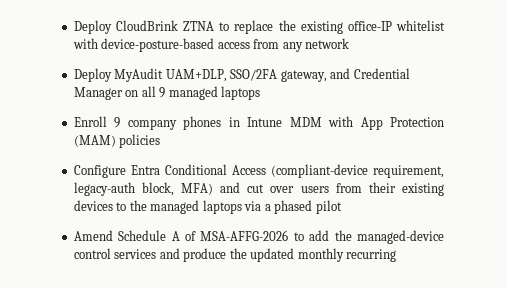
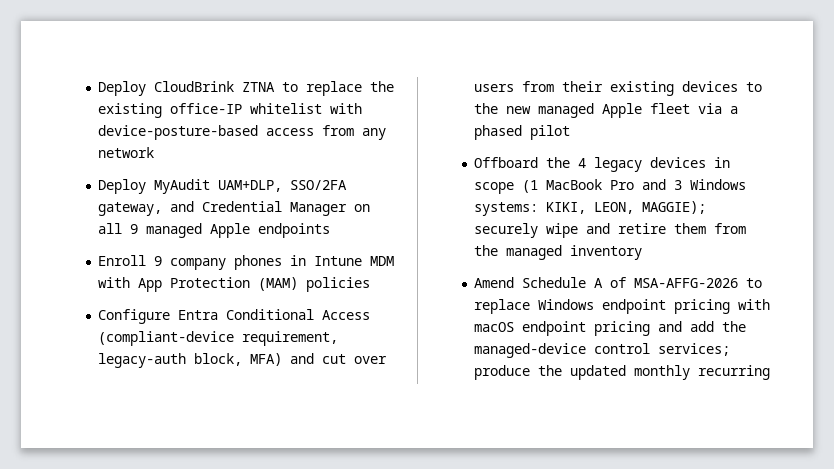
- Deploy MyAudit UAM+DLP, SSO/2FA gateway, and Credential Manager on all 9 managed laptops
+ Deploy MyAudit UAM+DLP, SSO/2FA gateway, and Credential Manager on all 9 managed Apple endpoints
- Configure Entra Conditional Access (compliant-device requirement, legacy-auth block, MFA) and cut over users from their existing devices to the managed laptops via a phased pilot
+ Configure Entra Conditional Access (compliant-device requirement, legacy-auth block, MFA) and cut over users from their existing devices to the new managed Apple fleet via a phased pilot
+ Offboard the 4 legacy devices in scope (1 MacBook Pro and 3 Windows systems: KIKI, LEON, MAGGIE); securely wipe and retire them from the managed inventory
- Amend Schedule A of MSA-AFFG-2026 to add the managed-device control services and produce the updated monthly recurring
+ Amend Schedule A of MSA-AFFG-2026 to replace Windows endpoint pricing with macOS endpoint pricing and add the managed-device control services; produce the updated monthly recurring

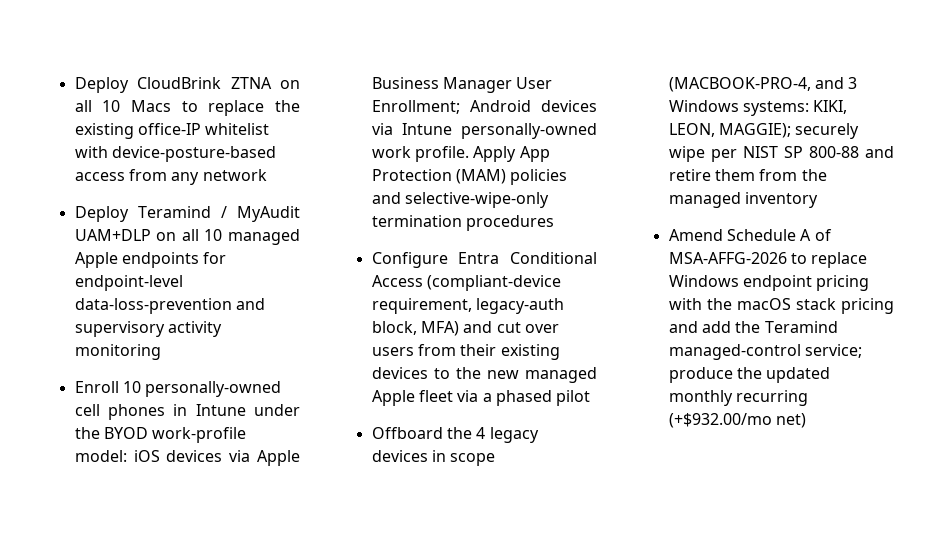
- Deploy CloudBrink ZTNA to replace the existing office-IP whitelist with device-posture-based access from any network
+ Deploy CloudBrink ZTNA on all 10 Macs to replace the existing office-IP whitelist with device-posture-based access from any network
- Deploy MyAudit UAM+DLP, SSO/2FA gateway, and Credential Manager on all 9 managed Apple endpoints
- Enroll 9 company phones in Intune MDM with App Protection (MAM) policies
+ Deploy Teramind / MyAudit UAM+DLP on all 10 managed Apple endpoints for endpoint-level data-loss-prevention and supervisory activity monitoring
+ Enroll 10 personally-owned cell phones in Intune under the BYOD work-profile model: iOS devices via Apple Business Manager User Enrollment; Android devices via Intune personally-owned work profile. Apply App Protection (MAM) policies and selective-wipe-only termination procedures
- Offboard the 4 legacy devices in scope (1 MacBook Pro and 3 Windows systems: KIKI, LEON, MAGGIE); securely wipe and retire them from the managed inventory
+ Offboard the 4 legacy devices in scope (MACBOOK-PRO-4, and 3 Windows systems: KIKI, LEON, MAGGIE); securely wipe per NIST SP 800-88 and retire them from the managed inventory
- Amend Schedule A of MSA-AFFG-2026 to replace Windows endpoint pricing with macOS endpoint pricing and add the managed-device control services; produce the updated monthly recurring
+ Amend Schedule A of MSA-AFFG-2026 to replace Windows endpoint pricing with the macOS stack pricing and add the Teramind managed-control service; produce the updated monthly recurring (+$932.00/mo net)

